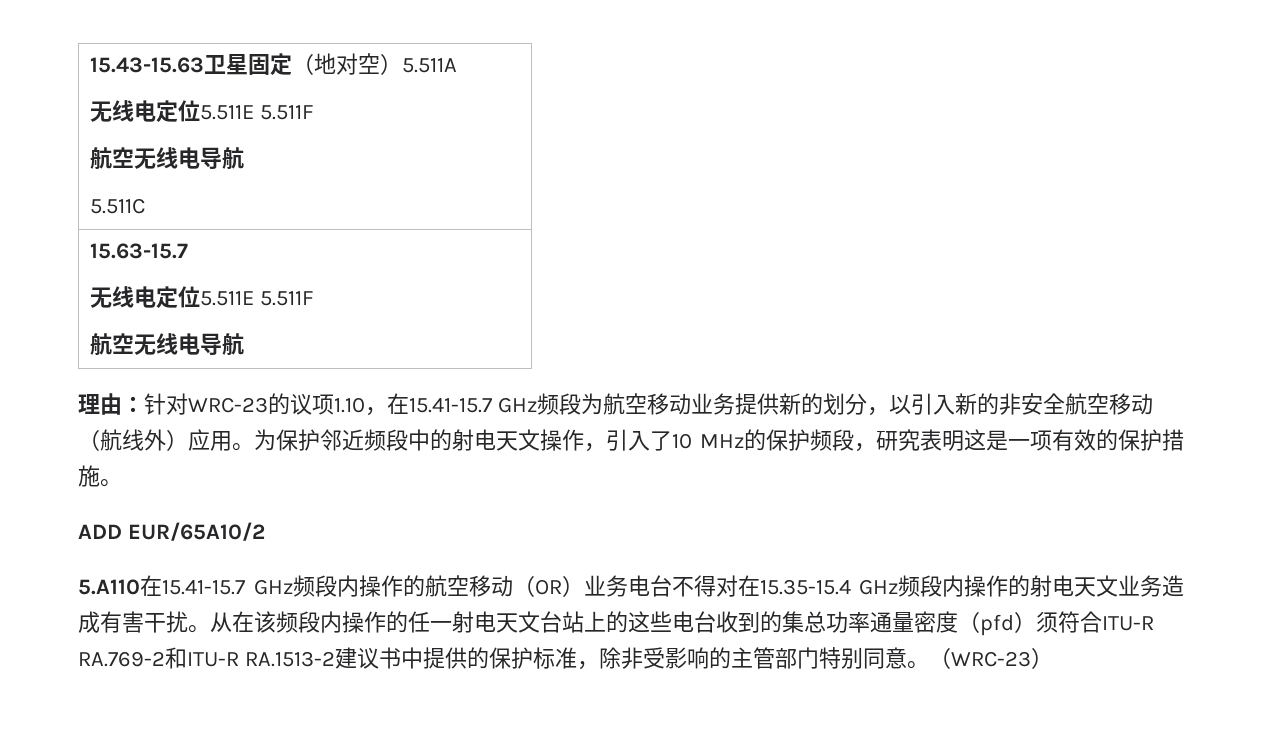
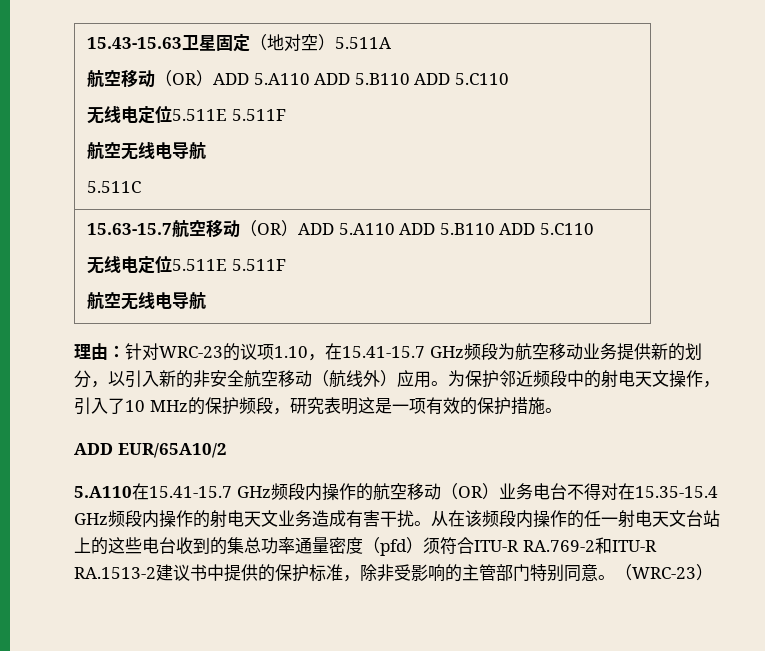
  15.43-15.63卫星固定（地对空）5.511A
+ 航空移动（OR）ADD 5.A110 ADD 5.B110 ADD 5.C110
- 15.63-15.7
+ 15.63-15.7航空移动（OR）ADD 5.A110 ADD 5.B110 ADD 5.C110

